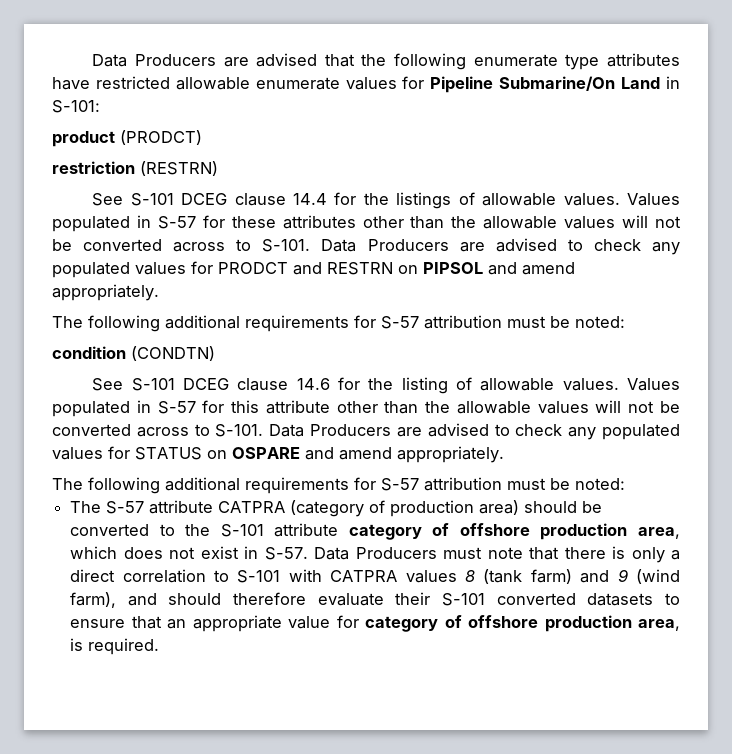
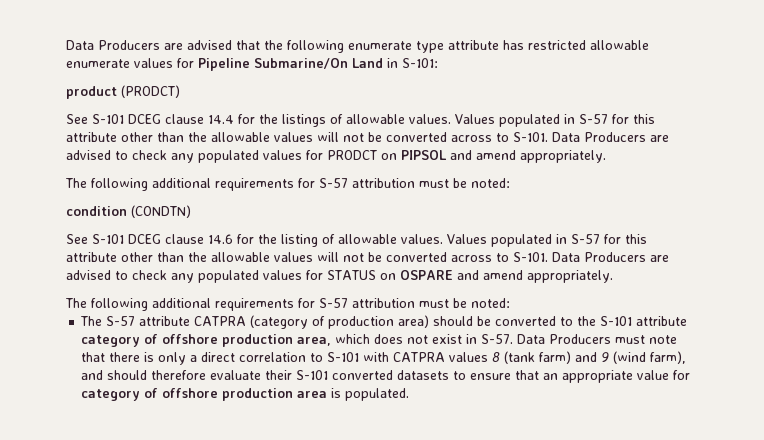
- Data Producers are advised that the following enumerate type attributes have restricted allowable enumerate values for Pipeline Submarine/On Land in S-101:
+ Data Producers are advised that the following enumerate type attribute has restricted allowable enumerate values for Pipeline Submarine/On Land in S-101:
- restriction (RESTRN)
- See S-101 DCEG clause 14.4 for the listings of allowable values. Values populated in S-57 for these attributes other than the allowable values will not be converted across to S-101.
+ See S-101 DCEG clause 14.4 for the listings of allowable values. Values populated in S-57 for this attribute other than the allowable values will not be converted across to S-101.
- Data Producers are advised to check any populated values for PRODCT and RESTRN on PIPSOL and amend appropriately.
+ Data Producers are advised to check any populated values for PRODCT on PIPSOL and amend appropriately.
- Data Producers must note that there is only a direct correlation to S-101 with CATPRA values 8 (tank farm) and 9 (wind farm), and should therefore evaluate their S-101 converted datasets to ensure that an appropriate value for category of offshore production area, is required.
+ Data Producers must note that there is only a direct correlation to S-101 with CATPRA values 8 (tank farm) and 9 (wind farm), and should therefore evaluate their S-101 converted datasets to ensure that an appropriate value for category of offshore production area is populated.

